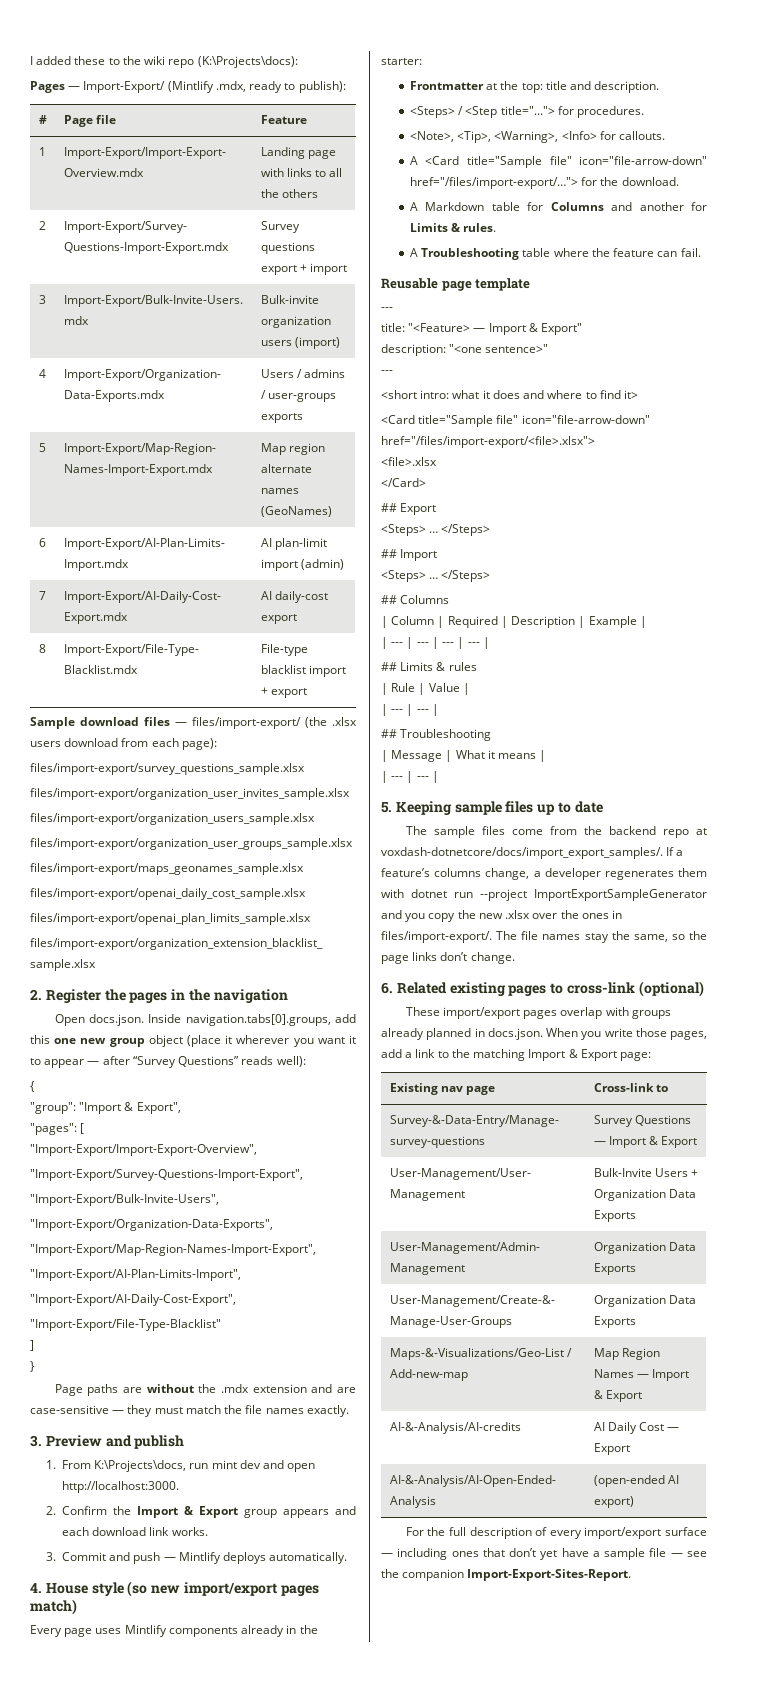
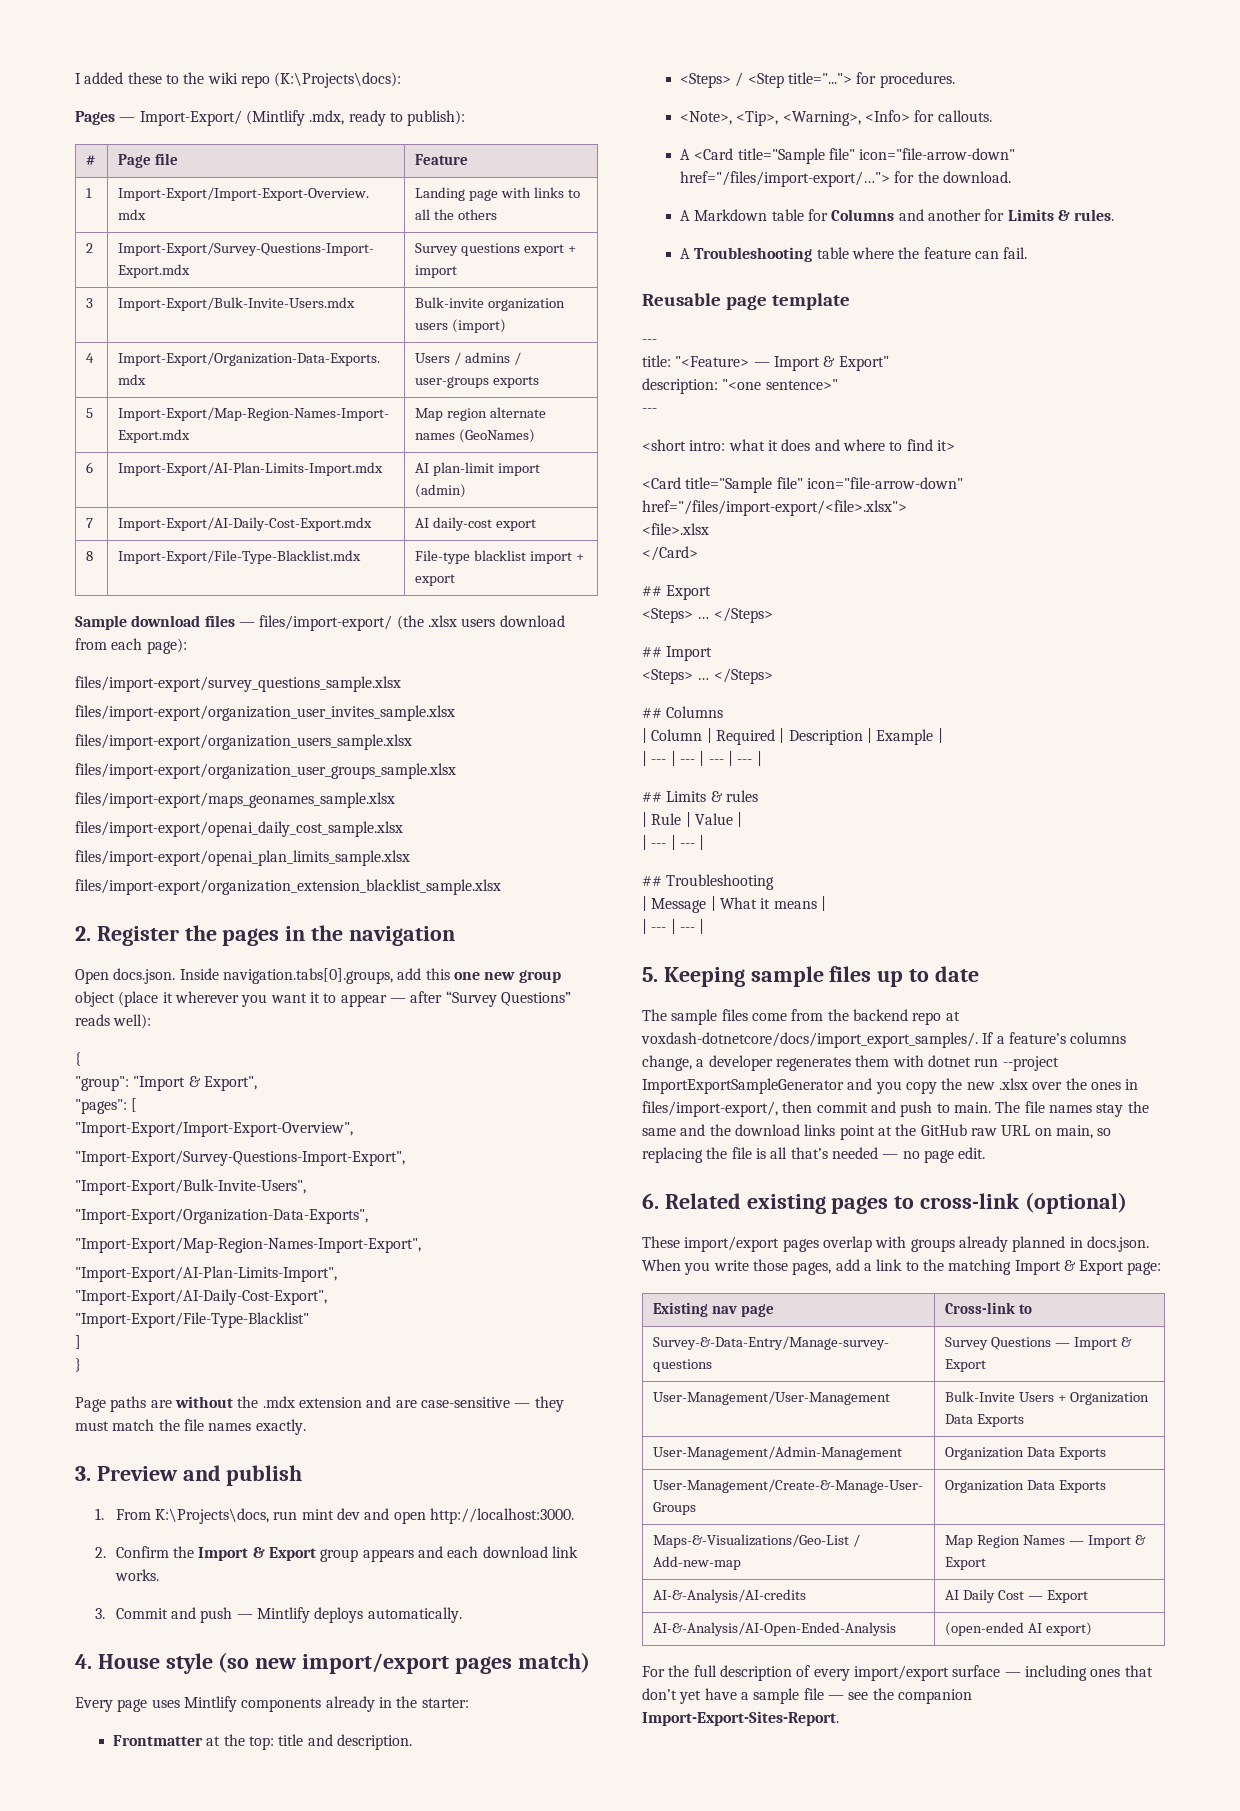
- If a feature’s columns change, a developer regenerates them with dotnet run --project ImportExportSampleGenerator and you copy the new .xlsx over the ones in files/import-export/.
+ If a feature’s columns change, a developer regenerates them with dotnet run --project ImportExportSampleGenerator and you copy the new .xlsx over the ones in files/import-export/, then commit and push to main.
- The file names stay the same, so the page links don’t change.
+ The file names stay the same and the download links point at the GitHub raw URL on main, so replacing the file is all that’s needed — no page edit.

